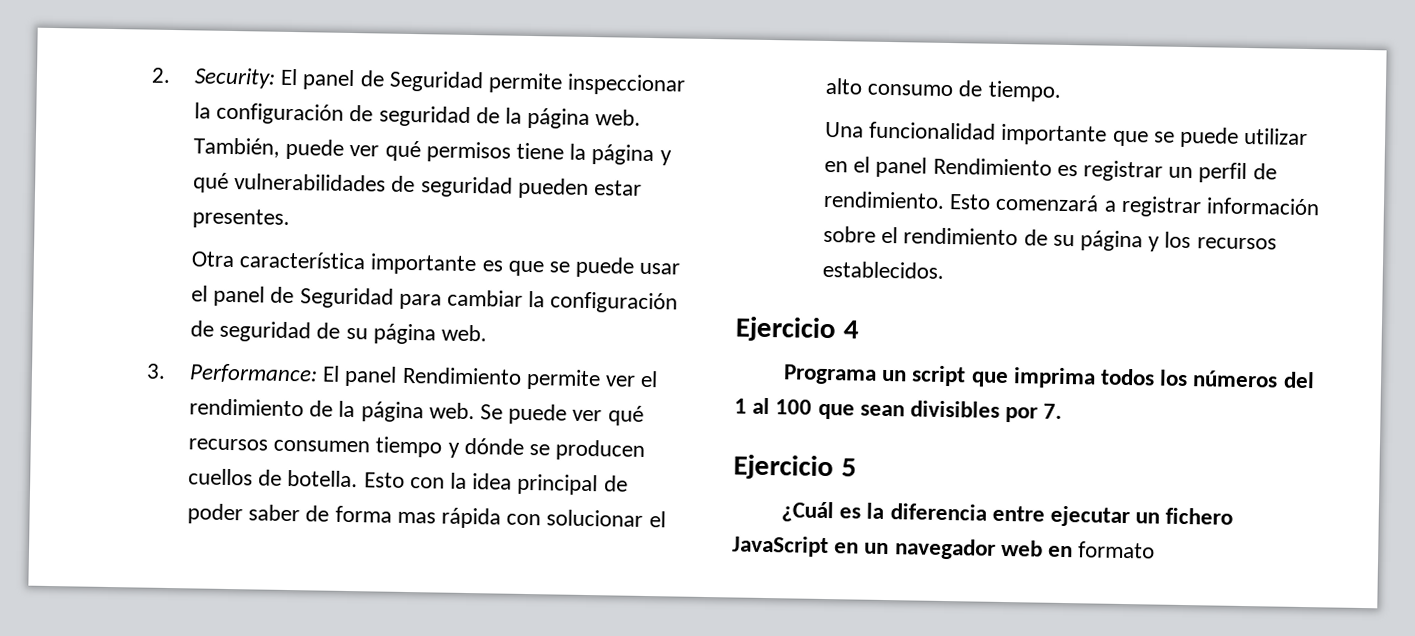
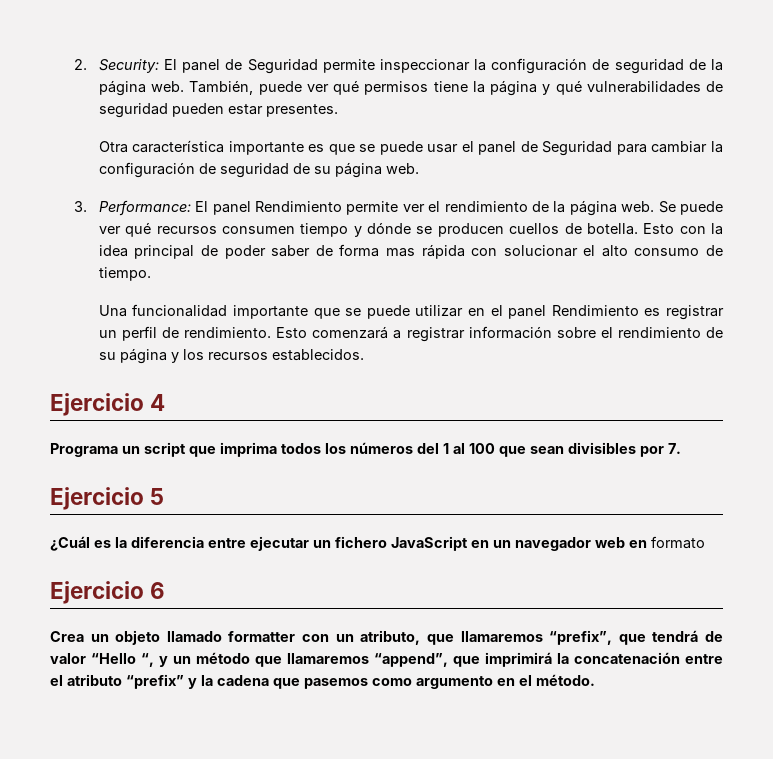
+ Ejercicio 6
+ Crea un objeto llamado formatter con un atributo, que llamaremos “prefix”, que tendrá de valor “Hello “, y un método que llamaremos “append”, que imprimirá la concatenación entre el atributo “prefix” y la cadena que pasemos como argumento en el método.

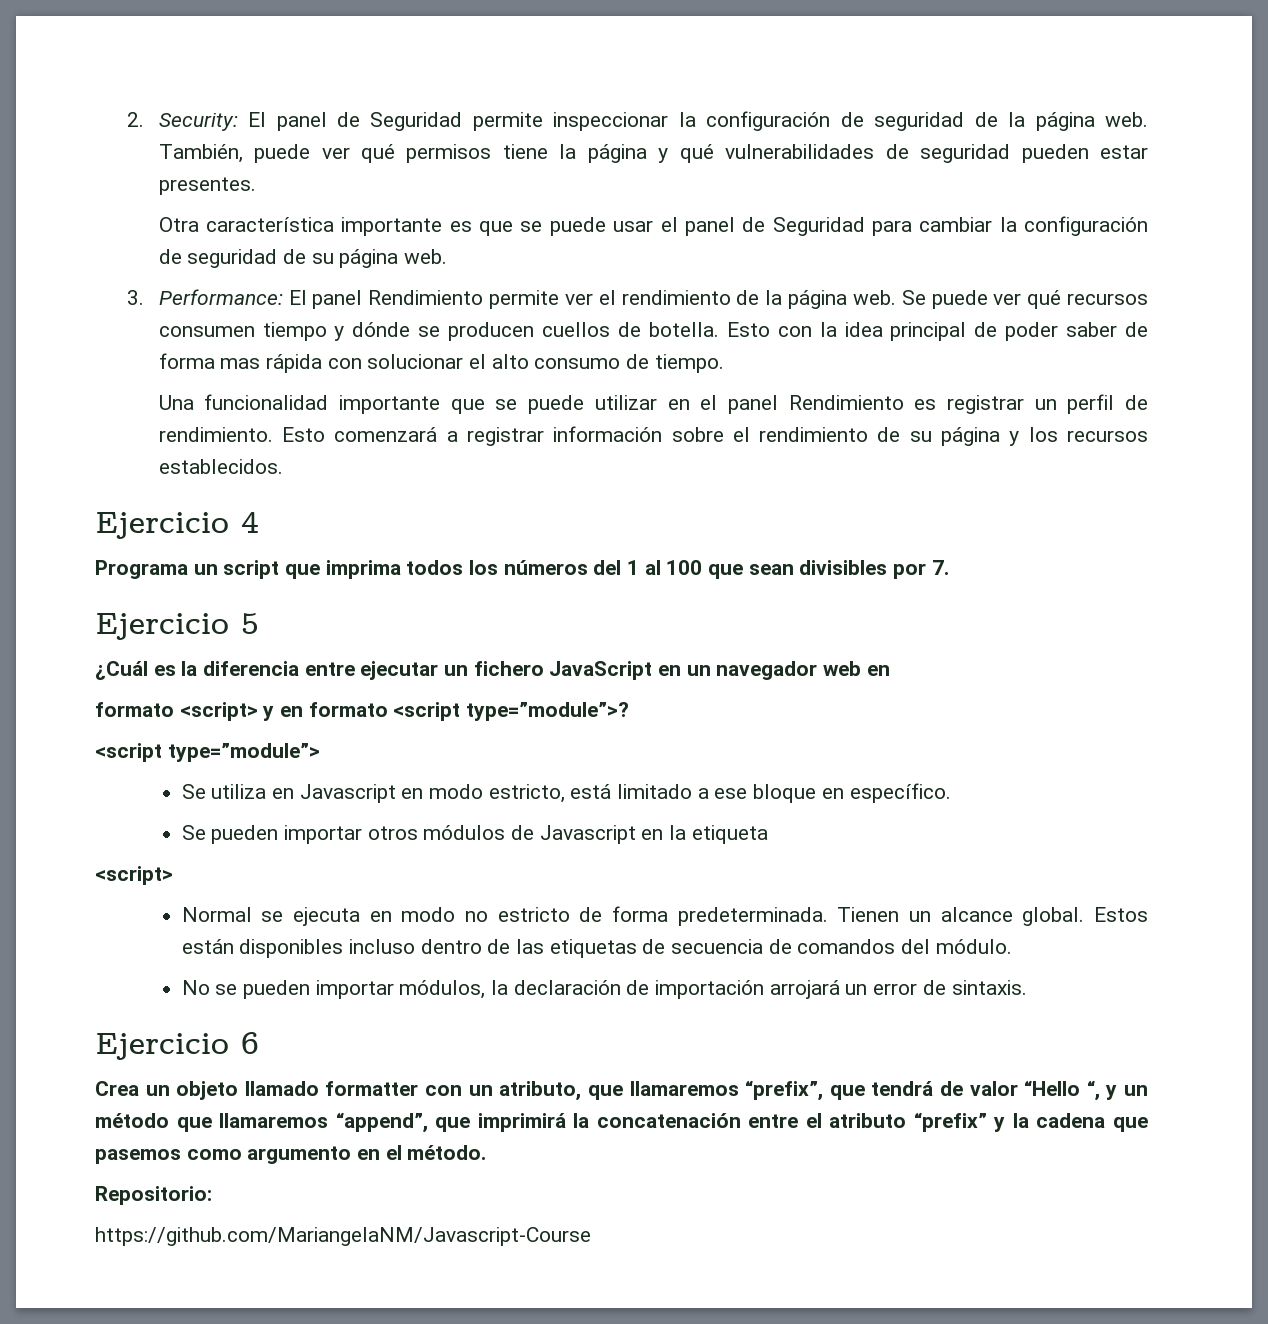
- ¿Cuál es la diferencia entre ejecutar un fichero JavaScript en un navegador web en formato
+ ¿Cuál es la diferencia entre ejecutar un fichero JavaScript en un navegador web en
+ formato <script> y en formato <script type=”module”>?
+ <script type=”module”>
+ Se utiliza en Javascript en modo estricto, está limitado a ese bloque en específico.
+ Se pueden importar otros módulos de Javascript en la etiqueta
+ <script>
+ Normal se ejecuta en modo no estricto de forma predeterminada. Tienen un alcance global. Estos están disponibles incluso dentro de las etiquetas de secuencia de comandos del módulo.
+ No se pueden importar módulos, la declaración de importación arrojará un error de sintaxis.
+ Repositorio:
+ https://github.com/MariangelaNM/Javascript-Course

